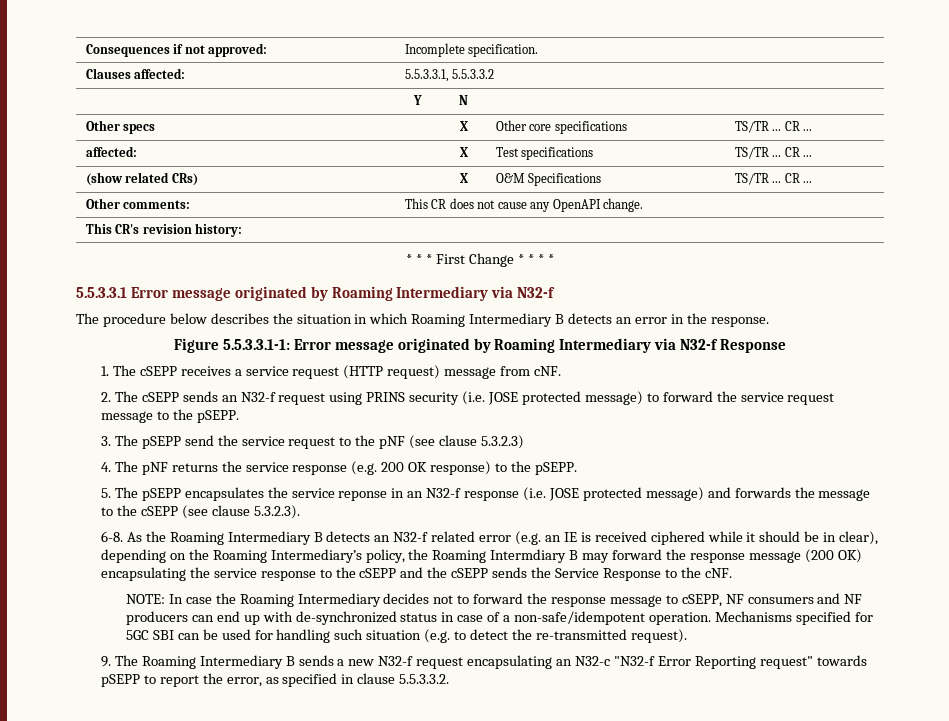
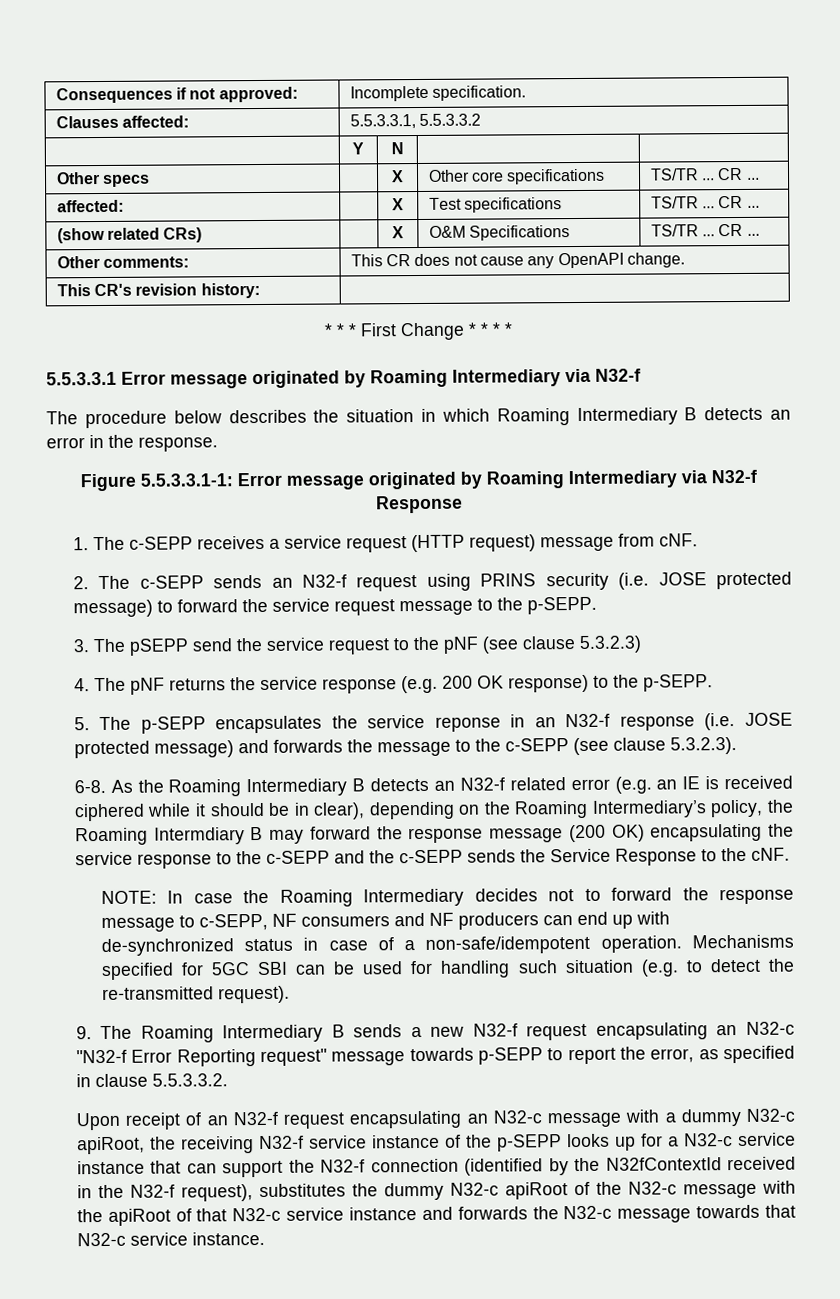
- 1. The cSEPP receives a service request (HTTP request) message from cNF.
+ 1. The c-SEPP receives a service request (HTTP request) message from cNF.
- 2. The cSEPP sends an N32-f request using PRINS security (i.e. JOSE protected message) to forward the service request message to the pSEPP.
+ 2. The c-SEPP sends an N32-f request using PRINS security (i.e. JOSE protected message) to forward the service request message to the p-SEPP.
- 4. The pNF returns the service response (e.g. 200 OK response) to the pSEPP.
+ 4. The pNF returns the service response (e.g. 200 OK response) to the p-SEPP.
- 5. The pSEPP encapsulates the service reponse in an N32-f response (i.e. JOSE protected message) and forwards the message to the cSEPP (see clause 5.3.2.3).
+ 5. The p-SEPP encapsulates the service reponse in an N32-f response (i.e. JOSE protected message) and forwards the message to the c-SEPP (see clause 5.3.2.3).
- As the Roaming Intermediary B detects an N32-f related error (e.g. an IE is received ciphered while it should be in clear), depending on the Roaming Intermediary’s policy, the Roaming Intermdiary B may forward the response message (200 OK) encapsulating the service response to the cSEPP and the cSEPP sends the Service Response to the cNF.
+ As the Roaming Intermediary B detects an N32-f related error (e.g. an IE is received ciphered while it should be in clear), depending on the Roaming Intermediary’s policy, the Roaming Intermdiary B may forward the response message (200 OK) encapsulating the service response to the c-SEPP and the c-SEPP sends the Service Response to the cNF.
- NOTE: In case the Roaming Intermediary decides not to forward the response message to cSEPP, NF consumers and NF producers can end up with de-synchronized status in case of a non-safe/idempotent operation.
+ NOTE: In case the Roaming Intermediary decides not to forward the response message to c-SEPP, NF consumers and NF producers can end up with de-synchronized status in case of a non-safe/idempotent operation.
- 9. The Roaming Intermediary B sends a new N32-f request encapsulating an N32-c "N32-f Error Reporting request" towards pSEPP to report the error, as specified in clause 5.5.3.3.2.
+ 9. The Roaming Intermediary B sends a new N32-f request encapsulating an N32-c "N32-f Error Reporting request" message towards p-SEPP to report the error, as specified in clause 5.5.3.3.2.
+ Upon receipt of an N32-f request encapsulating an N32-c message with a dummy N32-c apiRoot, the receiving N32-f service instance of the p-SEPP looks up for a N32-c service instance that can support the N32-f connection (identified by the N32fContextId received in the N32-f request), substitutes the dummy N32-c apiRoot of the N32-c message with the apiRoot of that N32-c service instance and forwards the N32-c message towards that N32-c service instance.

